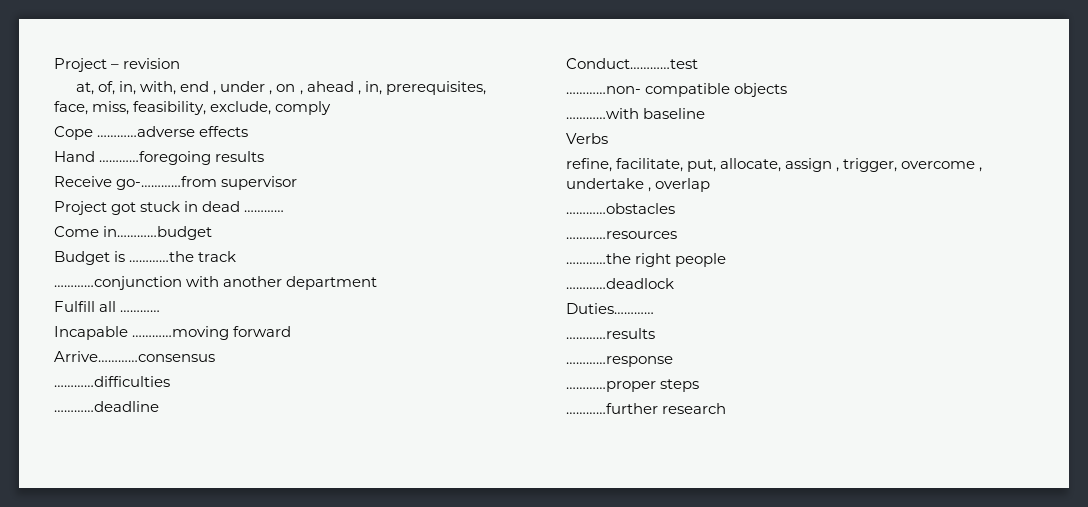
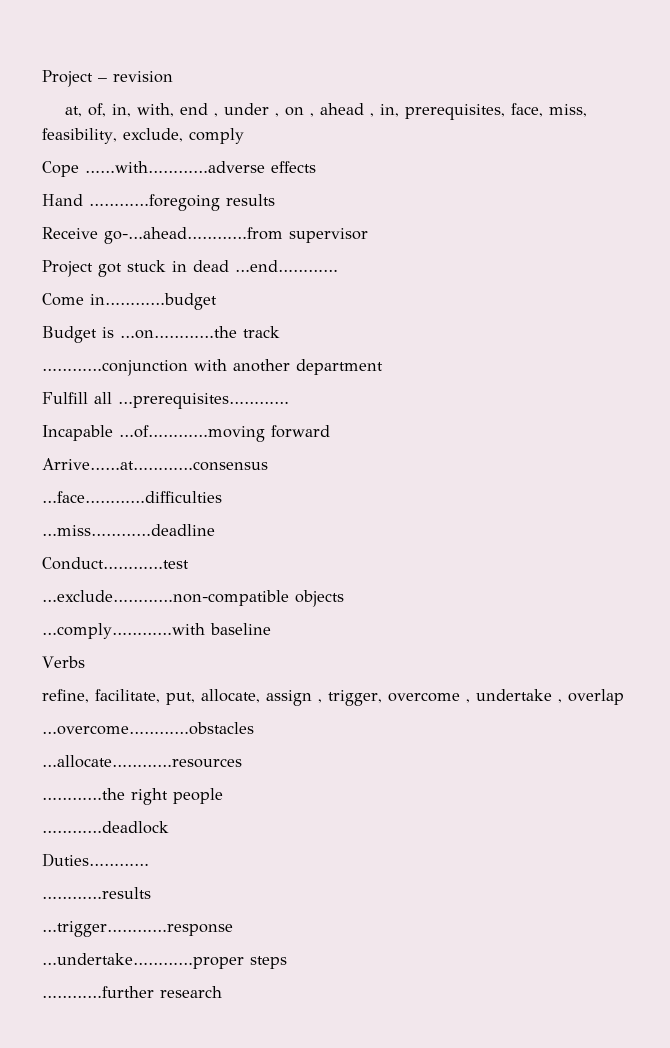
- Cope …………adverse effects
+ Cope ……with…………adverse effects
- Receive go-…………from supervisor
+ Receive go-…ahead…………from supervisor
- Project got stuck in dead …………
+ Project got stuck in dead …end…………
- Budget is …………the track
+ Budget is …on…………the track
- Fulfill all …………
+ Fulfill all …prerequisites…………
- Incapable …………moving forward
+ Incapable …of…………moving forward
- Arrive…………consensus
- …………difficulties
- …………deadline
+ Arrive……at…………consensus
+ …face…………difficulties
+ …miss…………deadline
- …………non- compatible objects
+ …exclude…………non-compatible objects
- …………with baseline
+ …comply…………with baseline
- …………obstacles
- …………resources
+ …overcome…………obstacles
+ …allocate…………resources
- …………response
- …………proper steps
+ …trigger…………response
+ …undertake…………proper steps

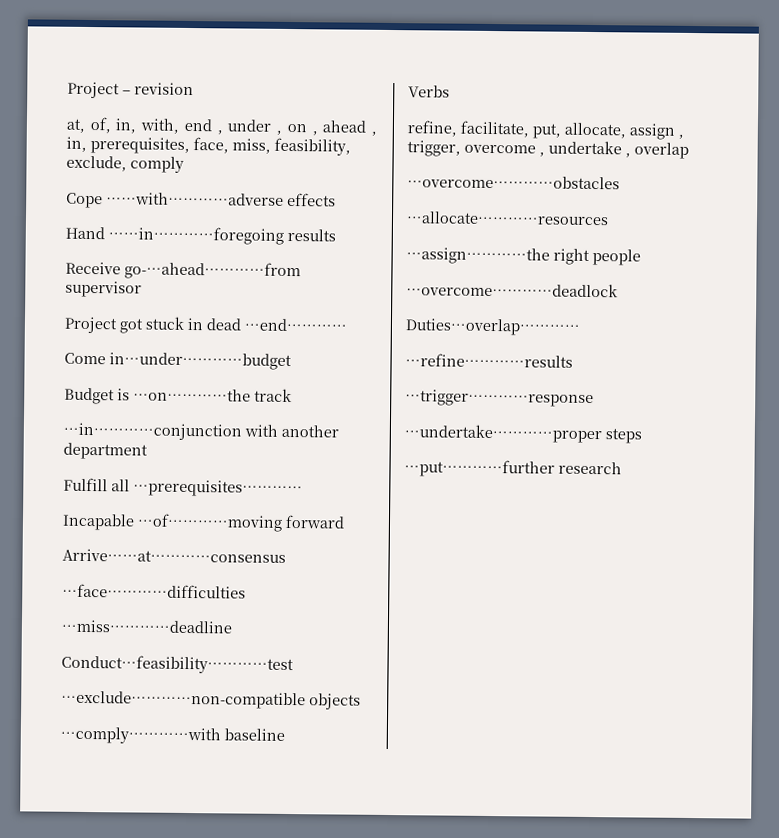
- Hand …………foregoing results
+ Hand ……in…………foregoing results
- Come in…………budget
+ Come in…under…………budget
- …………conjunction with another department
+ …in…………conjunction with another department
- Conduct…………test
+ Conduct…feasibility…………test
- …………the right people
+ …assign…………the right people
- …………deadlock
- Duties…………
- …………results
+ …overcome…………deadlock
+ Duties…overlap…………
+ …refine…………results
- …………further research
+ …put…………further research

